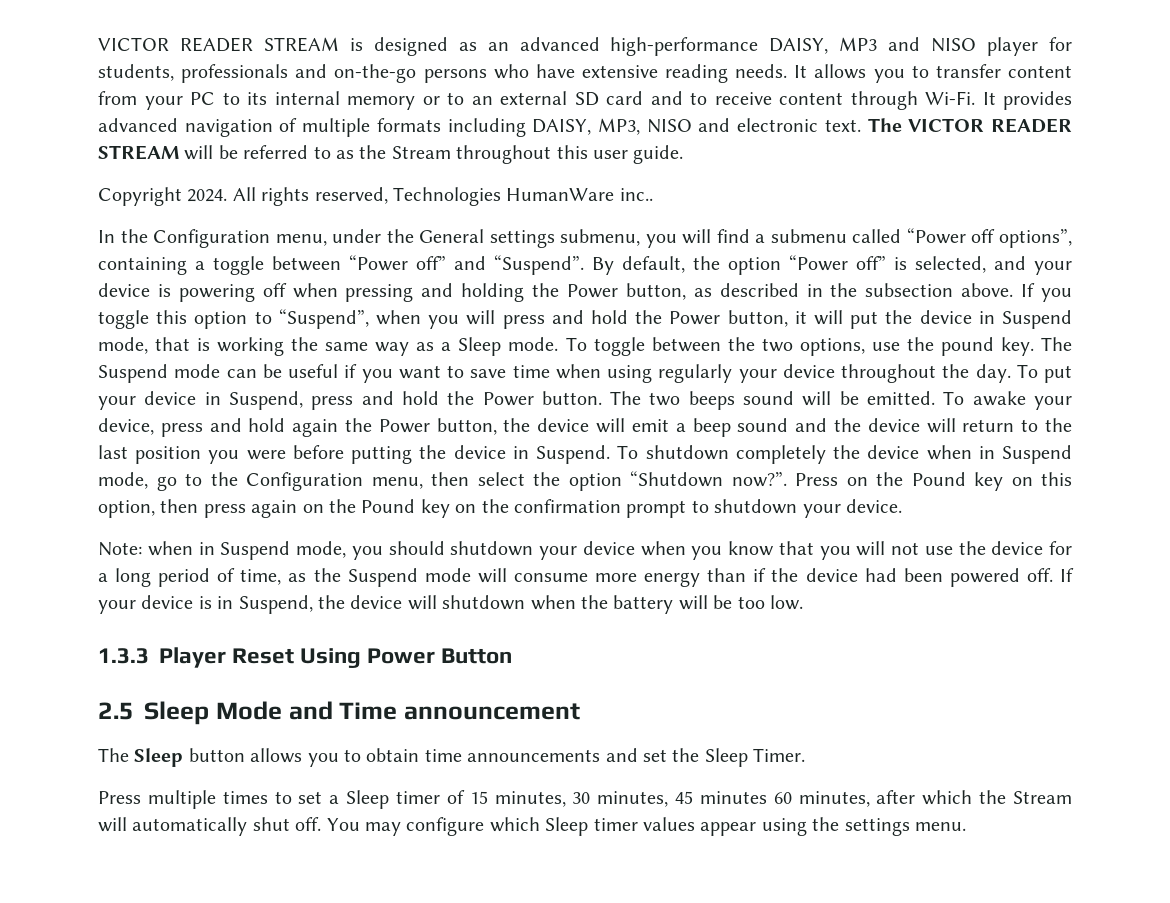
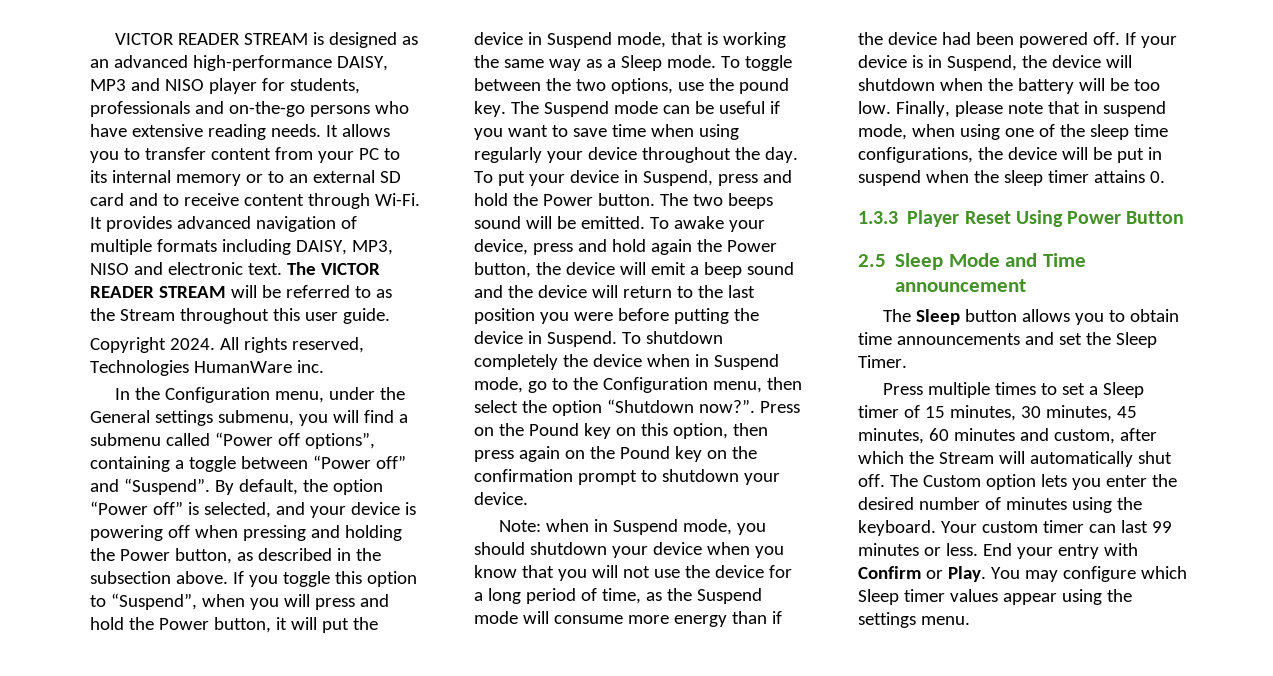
- All rights reserved, Technologies HumanWare inc..
+ All rights reserved, Technologies HumanWare inc.
+ Finally, please note that in suspend mode, when using one of the sleep time configurations, the device will be put in suspend when the sleep timer attains 0.
- Press multiple times to set a Sleep timer of 15 minutes, 30 minutes, 45 minutes 60 minutes, after which the Stream will automatically shut off.
+ Press multiple times to set a Sleep timer of 15 minutes, 30 minutes, 45 minutes, 60 minutes and custom, after which the Stream will automatically shut off.
+ The Custom option lets you enter the desired number of minutes using the keyboard. Your custom timer can last 99 minutes or less. End your entry with Confirm or Play.

